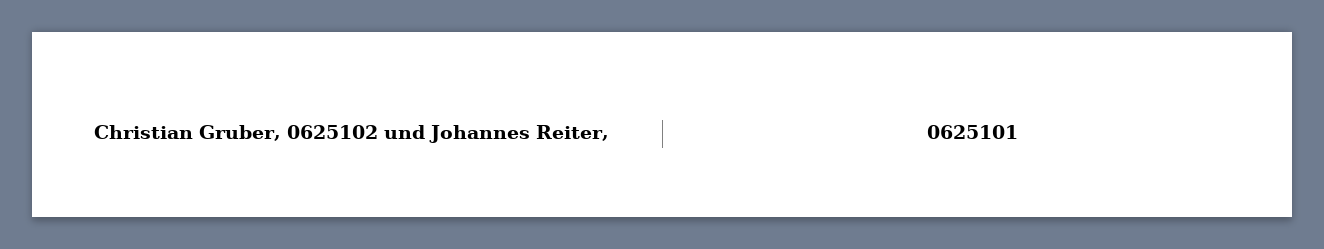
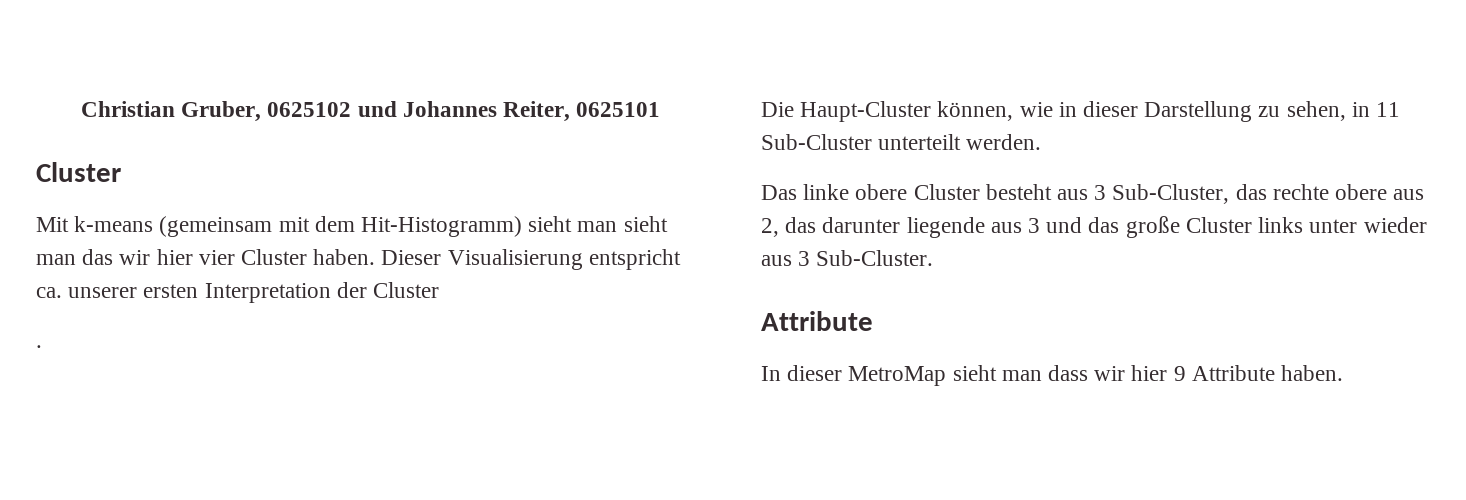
  Christian Gruber, 0625102 und Johannes Reiter, 0625101
+ Cluster
+ Mit k-means (gemeinsam mit dem Hit-Histogramm) sieht man sieht man das wir hier vier Cluster haben. Dieser Visualisierung entspricht ca. unserer ersten Interpretation der Cluster
+ .
+ Die Haupt-Cluster können, wie in dieser Darstellung zu sehen, in 11 Sub-Cluster unterteilt werden.
+ Das linke obere Cluster besteht aus 3 Sub-Cluster, das rechte obere aus 2, das darunter liegende aus 3 und das große Cluster links unter wieder aus 3 Sub-Cluster.
+ Attribute
+ In dieser MetroMap sieht man dass wir hier 9 Attribute haben.

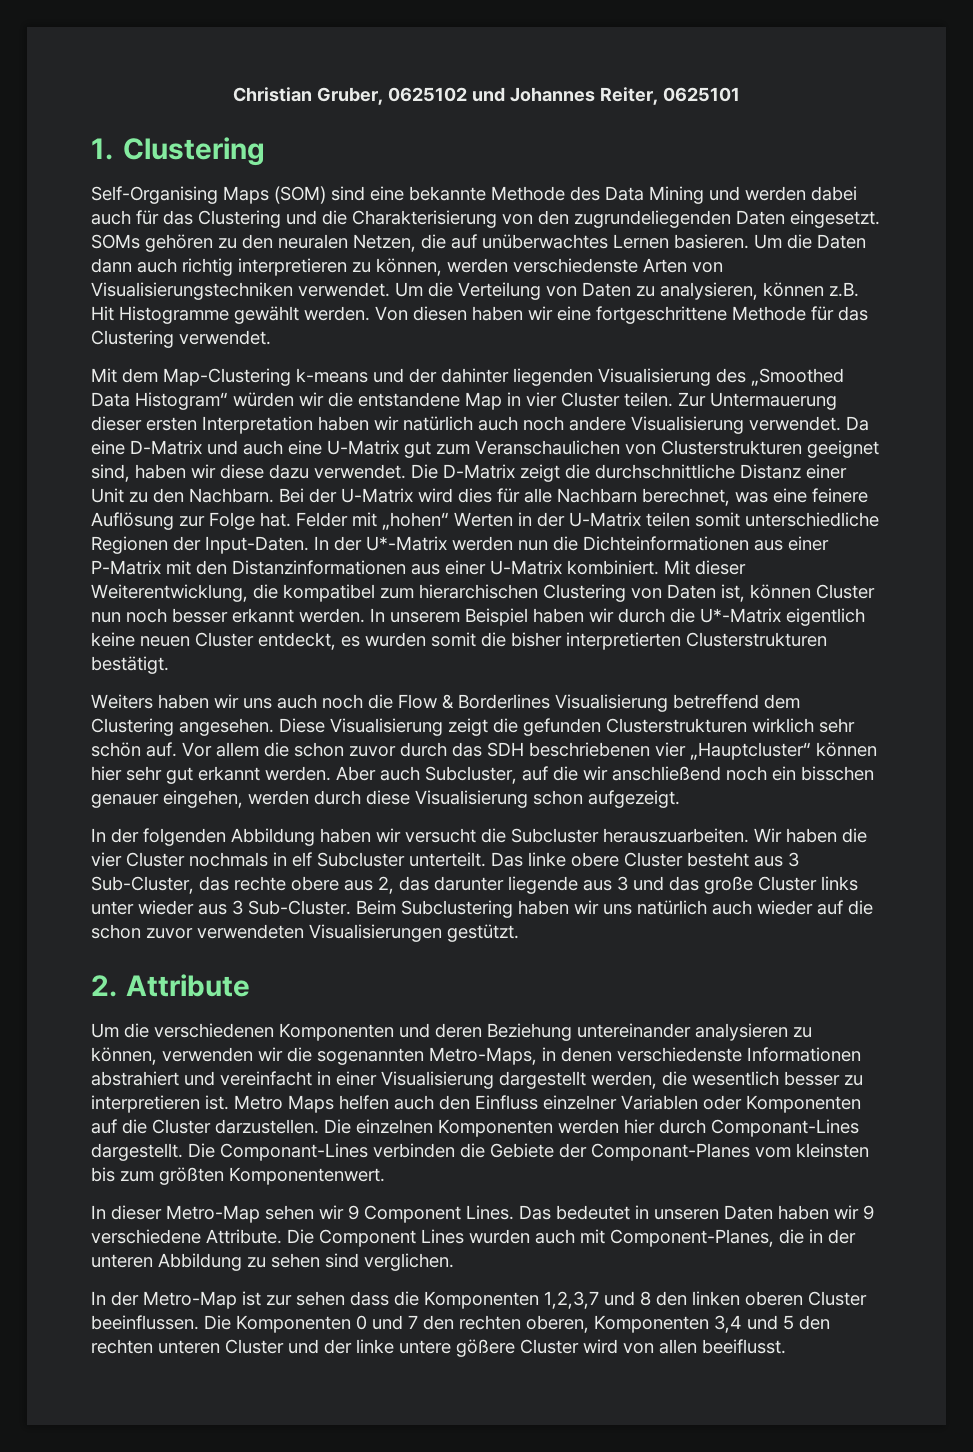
  Christian Gruber, 0625102 und Johannes Reiter, 0625101
- Cluster
- Mit k-means (gemeinsam mit dem Hit-Histogramm) sieht man sieht man das wir hier vier Cluster haben. Dieser Visualisierung entspricht ca. unserer ersten Interpretation der Cluster
- .
- Die Haupt-Cluster können, wie in dieser Darstellung zu sehen, in 11 Sub-Cluster unterteilt werden.
- Das linke obere Cluster besteht aus 3 Sub-Cluster, das rechte obere aus 2, das darunter liegende aus 3 und das große Cluster links unter wieder aus 3 Sub-Cluster.
- Attribute
- In dieser MetroMap sieht man dass wir hier 9 Attribute haben.
+ 1. Clustering
+ Self-Organising Maps (SOM) sind eine bekannte Methode des Data Mining und werden dabei auch für das Clustering und die Charakterisierung von den zugrundeliegenden Daten eingesetzt. SOMs gehören zu den neuralen Netzen, die auf unüberwachtes Lernen basieren. Um die Daten dann auch richtig interpretieren zu können, werden verschiedenste Arten von Visualisierungstechniken verwendet. Um die Verteilung von Daten zu analysieren, können z.B. Hit Histogramme gewählt werden. Von diesen haben wir eine fortgeschrittene Methode für das Clustering verwendet.
+ Mit dem Map-Clustering k-means und der dahinter liegenden Visualisierung des „Smoothed Data Histogram“ würden wir die entstandene Map in vier Cluster teilen. Zur Untermauerung dieser ersten Interpretation haben wir natürlich auch noch andere Visualisierung verwendet. Da eine D-Matrix und auch eine U-Matrix gut zum Veranschaulichen von Clusterstrukturen geeignet sind, haben wir diese dazu verwendet. Die D-Matrix zeigt die durchschnittliche Distanz einer Unit zu den Nachbarn. Bei der U-Matrix wird dies für alle Nachbarn berechnet, was eine feinere Auflösung zur Folge hat. Felder mit „hohen“ Werten in der U-Matrix teilen somit unterschiedliche Regionen der Input-Daten. In der U*-Matrix werden nun die Dichteinformationen aus einer P-Matrix mit den Distanzinformationen aus einer U-Matrix kombiniert. Mit dieser Weiterentwicklung, die kompatibel zum hierarchischen Clustering von Daten ist, können Cluster nun noch besser erkannt werden. In unserem Beispiel haben wir durch die U*-Matrix eigentlich keine neuen Cluster entdeckt, es wurden somit die bisher interpretierten Clusterstrukturen bestätigt.
+ Weiters haben wir uns auch noch die Flow & Borderlines Visualisierung betreffend dem Clustering angesehen. Diese Visualisierung zeigt die gefunden Clusterstrukturen wirklich sehr schön auf. Vor allem die schon zuvor durch das SDH beschriebenen vier „Hauptcluster“ können hier sehr gut erkannt werden. Aber auch Subcluster, auf die wir anschließend noch ein bisschen genauer eingehen, werden durch diese Visualisierung schon aufgezeigt.
+ In der folgenden Abbildung haben wir versucht die Subcluster herauszuarbeiten. Wir haben die vier Cluster nochmals in elf Subcluster unterteilt. Das linke obere Cluster besteht aus 3 Sub-Cluster, das rechte obere aus 2, das darunter liegende aus 3 und das große Cluster links unter wieder aus 3 Sub-Cluster. Beim Subclustering haben wir uns natürlich auch wieder auf die schon zuvor verwendeten Visualisierungen gestützt.
+ 2. Attribute
+ Um die verschiedenen Komponenten und deren Beziehung untereinander analysieren zu können, verwenden wir die sogenannten Metro-Maps, in denen verschiedenste Informationen abstrahiert und vereinfacht in einer Visualisierung dargestellt werden, die wesentlich besser zu interpretieren ist. Metro Maps helfen auch den Einfluss einzelner Variablen oder Komponenten auf die Cluster darzustellen. Die einzelnen Komponenten werden hier durch Componant-Lines dargestellt. Die Componant-Lines verbinden die Gebiete der Componant-Planes vom kleinsten bis zum größten Komponentenwert.
+ In dieser Metro-Map sehen wir 9 Component Lines. Das bedeutet in unseren Daten haben wir 9 verschiedene Attribute. Die Component Lines wurden auch mit Component-Planes, die in der unteren Abbildung zu sehen sind verglichen.
+ In der Metro-Map ist zur sehen dass die Komponenten 1,2,3,7 und 8 den linken oberen Cluster beeinflussen. Die Komponenten 0 und 7 den rechten oberen, Komponenten 3,4 und 5 den rechten unteren Cluster und der linke untere gößere Cluster wird von allen beeiflusst.

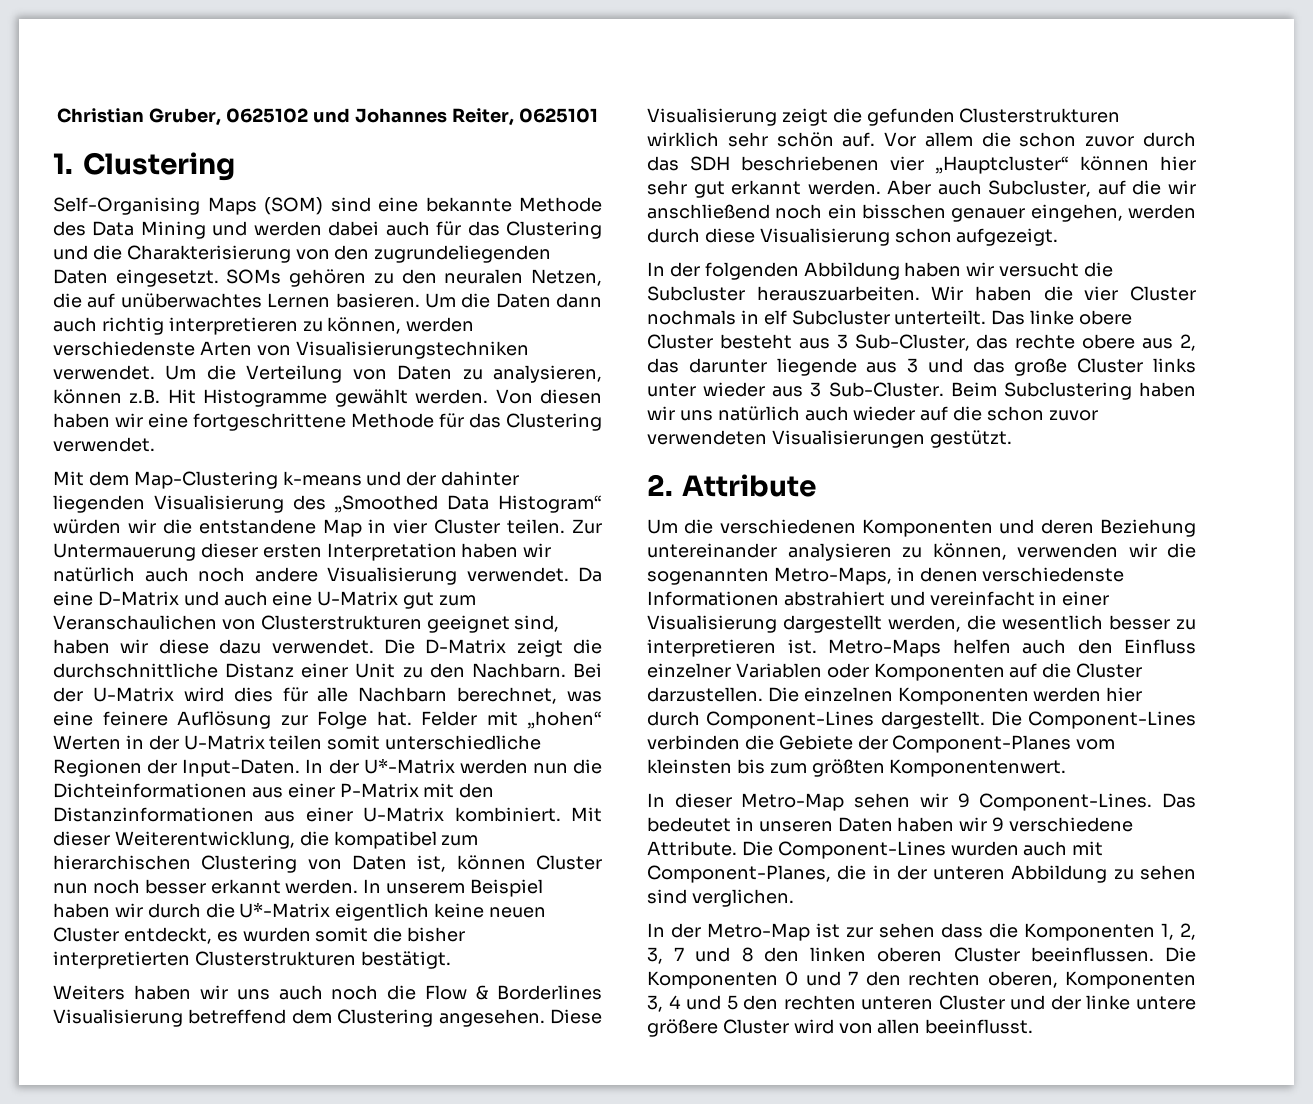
- Metro Maps helfen auch den Einfluss einzelner Variablen oder Komponenten auf die Cluster darzustellen.
+ Metro-Maps helfen auch den Einfluss einzelner Variablen oder Komponenten auf die Cluster darzustellen.
- Die einzelnen Komponenten werden hier durch Componant-Lines dargestellt.
+ Die einzelnen Komponenten werden hier durch Component-Lines dargestellt.
- Die Componant-Lines verbinden die Gebiete der Componant-Planes vom kleinsten bis zum größten Komponentenwert.
+ Die Component-Lines verbinden die Gebiete der Component-Planes vom kleinsten bis zum größten Komponentenwert.
- In dieser Metro-Map sehen wir 9 Component Lines.
+ In dieser Metro-Map sehen wir 9 Component-Lines.
- Die Component Lines wurden auch mit Component-Planes, die in der unteren Abbildung zu sehen sind verglichen.
+ Die Component-Lines wurden auch mit Component-Planes, die in der unteren Abbildung zu sehen sind verglichen.
- In der Metro-Map ist zur sehen dass die Komponenten 1,2,3,7 und 8 den linken oberen Cluster beeinflussen.
+ In der Metro-Map ist zur sehen dass die Komponenten 1, 2, 3, 7 und 8 den linken oberen Cluster beeinflussen.
- Die Komponenten 0 und 7 den rechten oberen, Komponenten 3,4 und 5 den rechten unteren Cluster und der linke untere gößere Cluster wird von allen beeiflusst.
+ Die Komponenten 0 und 7 den rechten oberen, Komponenten 3, 4 und 5 den rechten unteren Cluster und der linke untere größere Cluster wird von allen beeinflusst.

